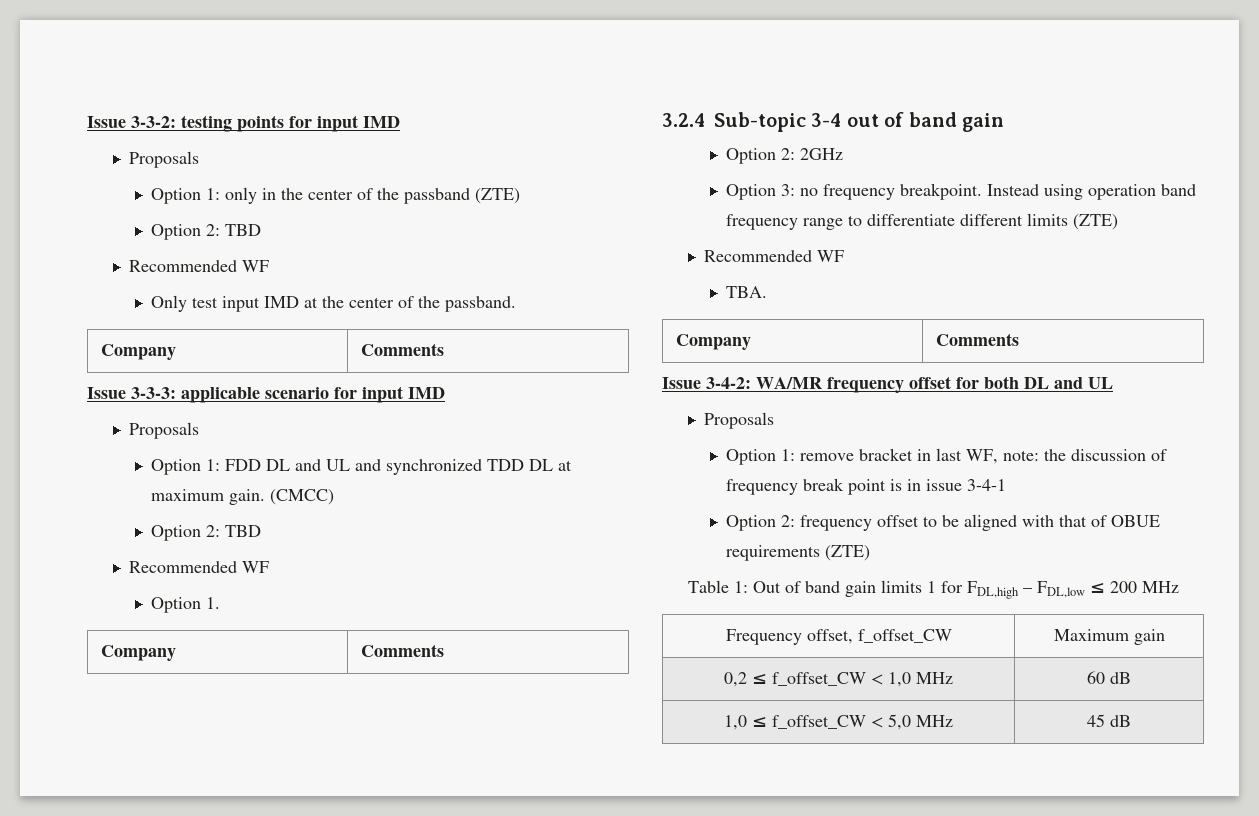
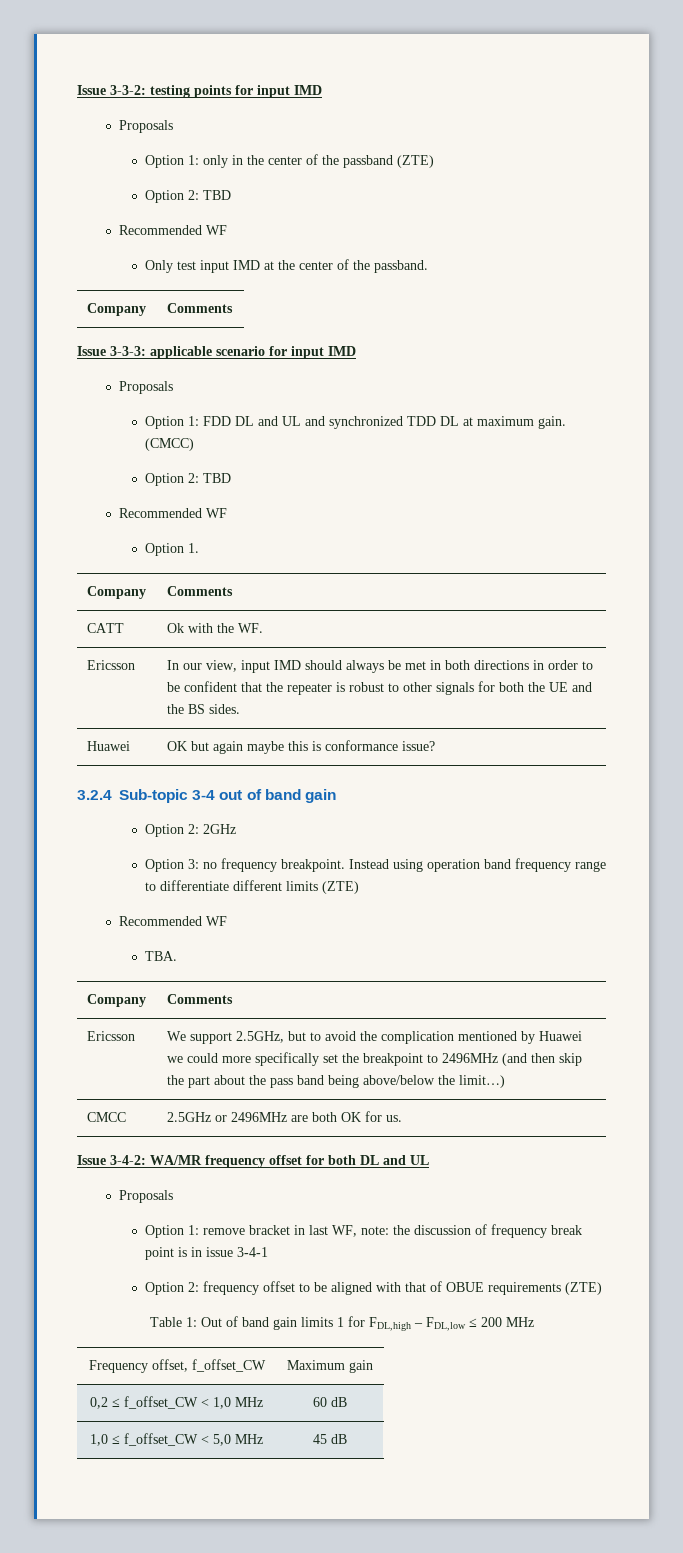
+ CATT | Ok with the WF.
+ Ericsson | In our view, input IMD should always be met in both directions in order to be confident that the repeater is robust to other signals for both the UE and the BS sides.
+ Huawei | OK but again maybe this is conformance issue?
+ Ericsson | We support 2.5GHz, but to avoid the complication mentioned by Huawei we could more specifically set the breakpoint to 2496MHz (and then skip the part about the pass band being above/below the limit…)
+ CMCC | 2.5GHz or 2496MHz are both OK for us.

